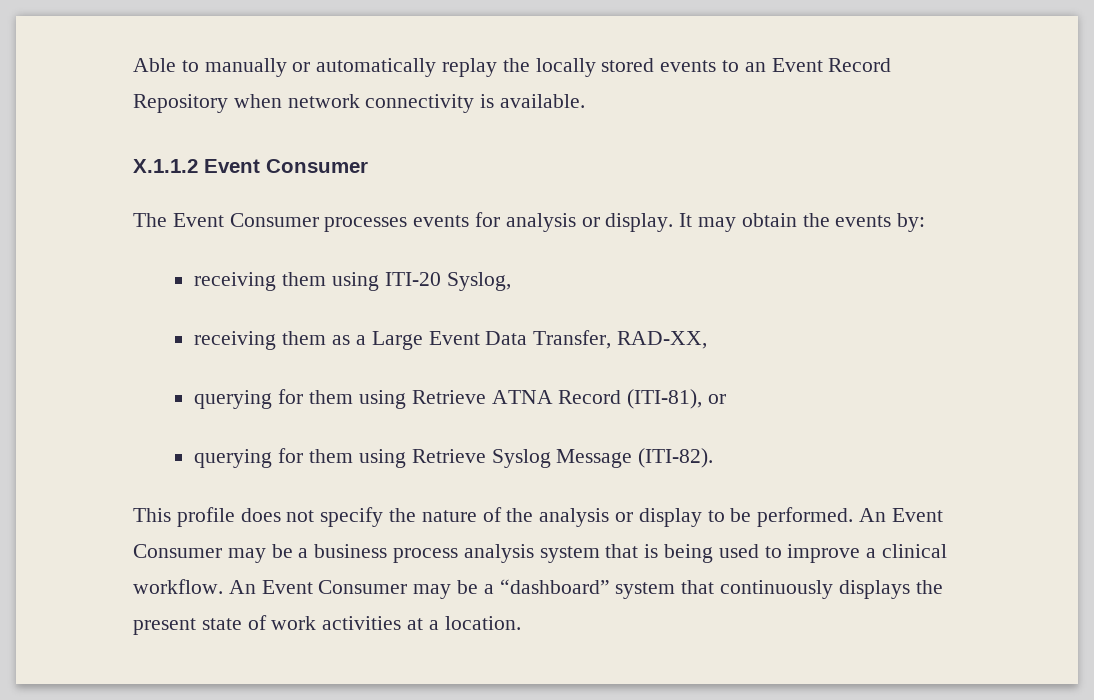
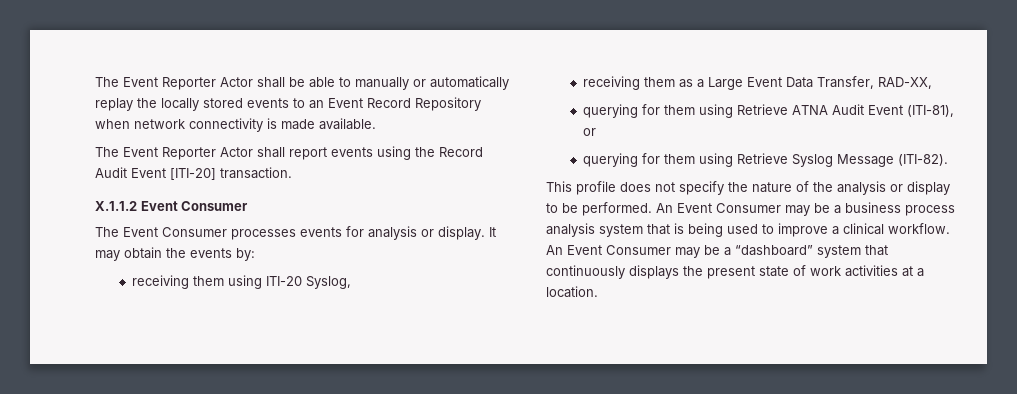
- Able to manually or automatically replay the locally stored events to an Event Record Repository when network connectivity is available.
+ The Event Reporter Actor shall be able to manually or automatically replay the locally stored events to an Event Record Repository when network connectivity is made available.
+ The Event Reporter Actor shall report events using the Record Audit Event [ITI-20] transaction.
- querying for them using Retrieve ATNA Record (ITI-81), or
+ querying for them using Retrieve ATNA Audit Event (ITI-81), or

